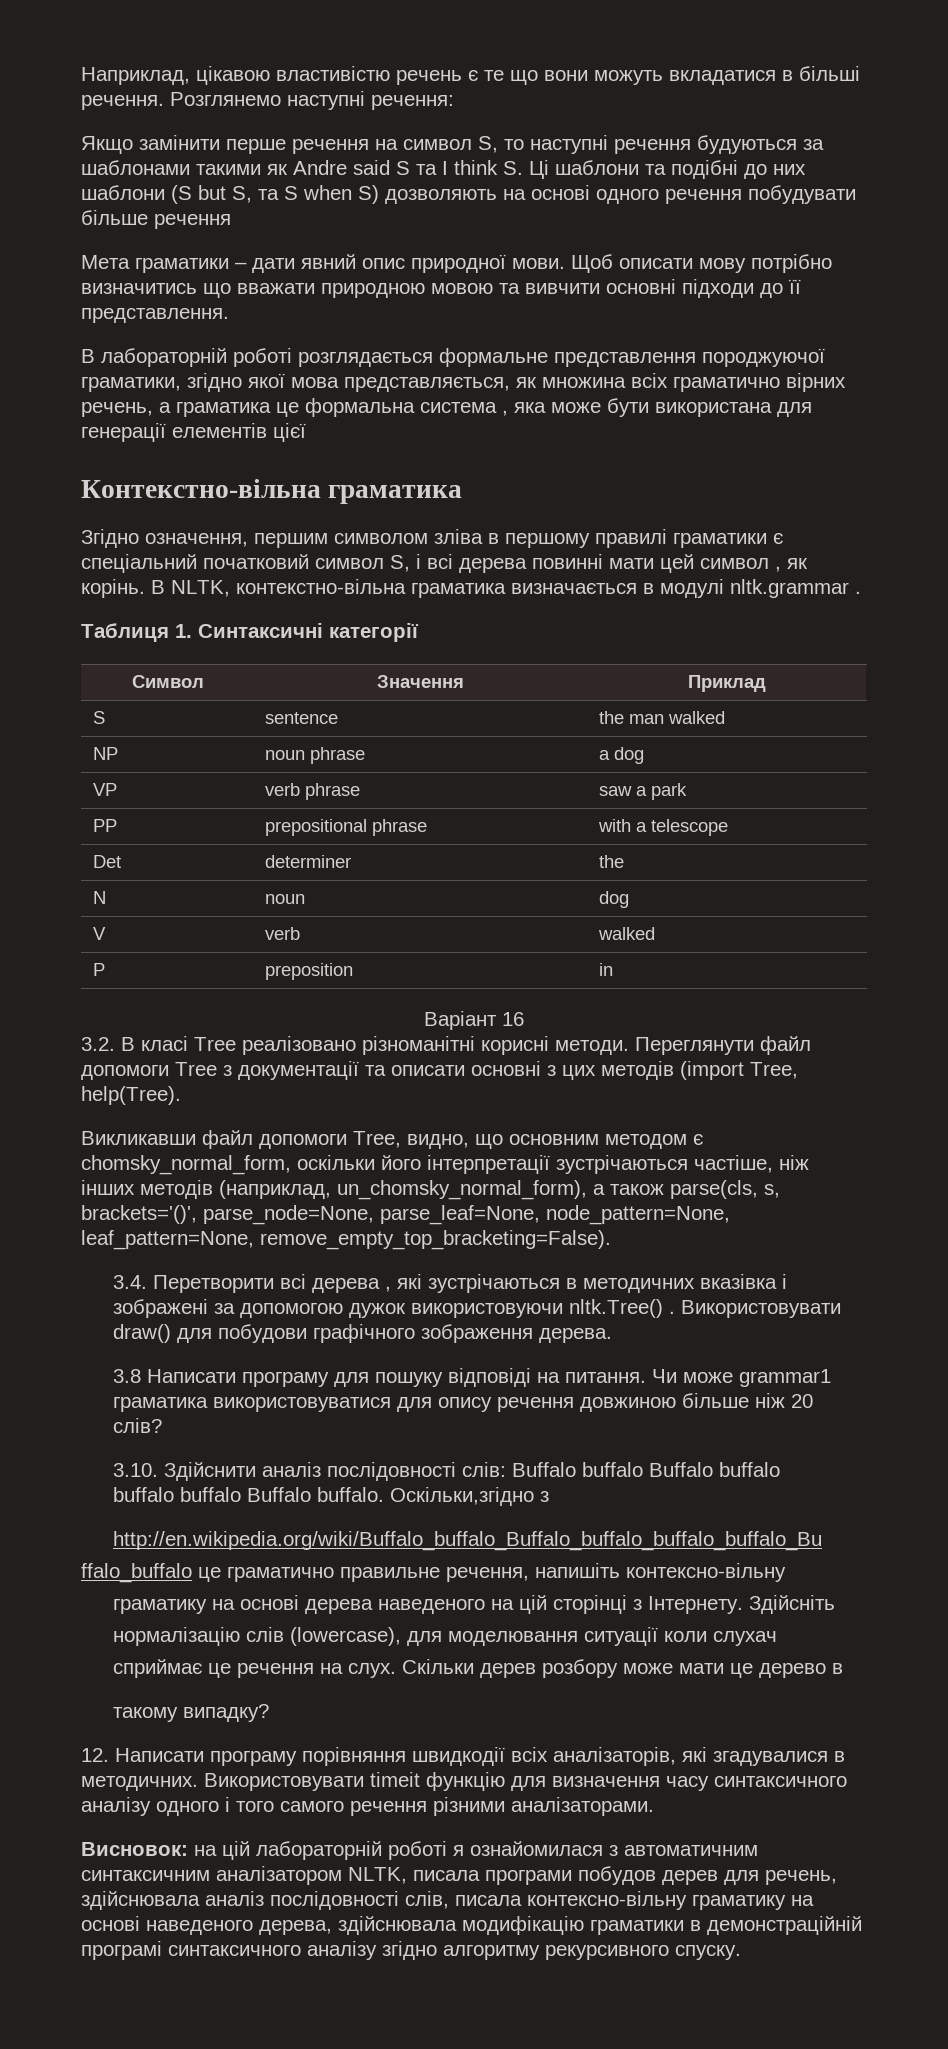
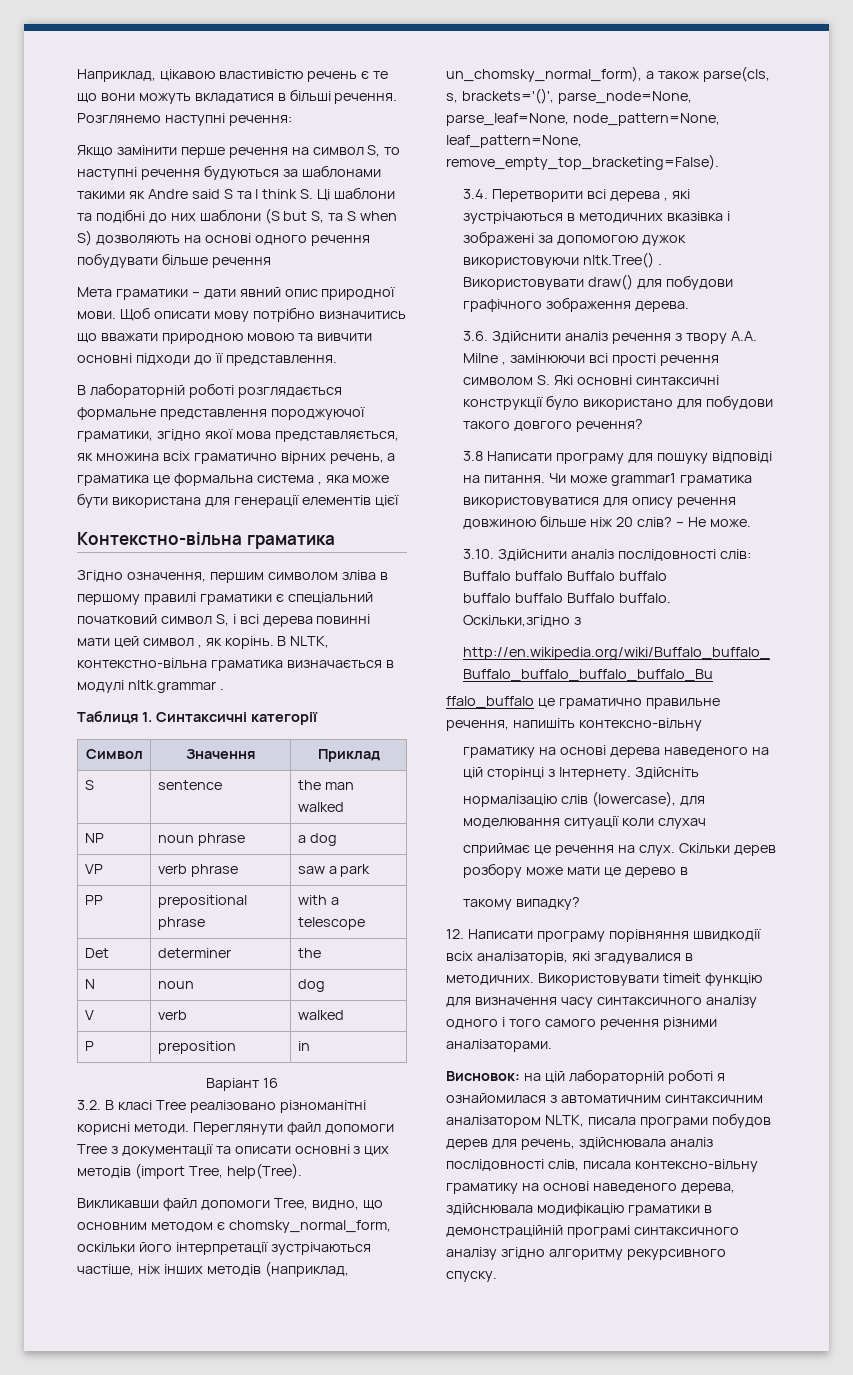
+ 3.6. Здійснити аналіз речення з твору A.A. Milne , замінюючи всі прості речення символом S. Які основні синтаксичні конструкції було використано для побудови такого довгого речення?
+ – Не може.

